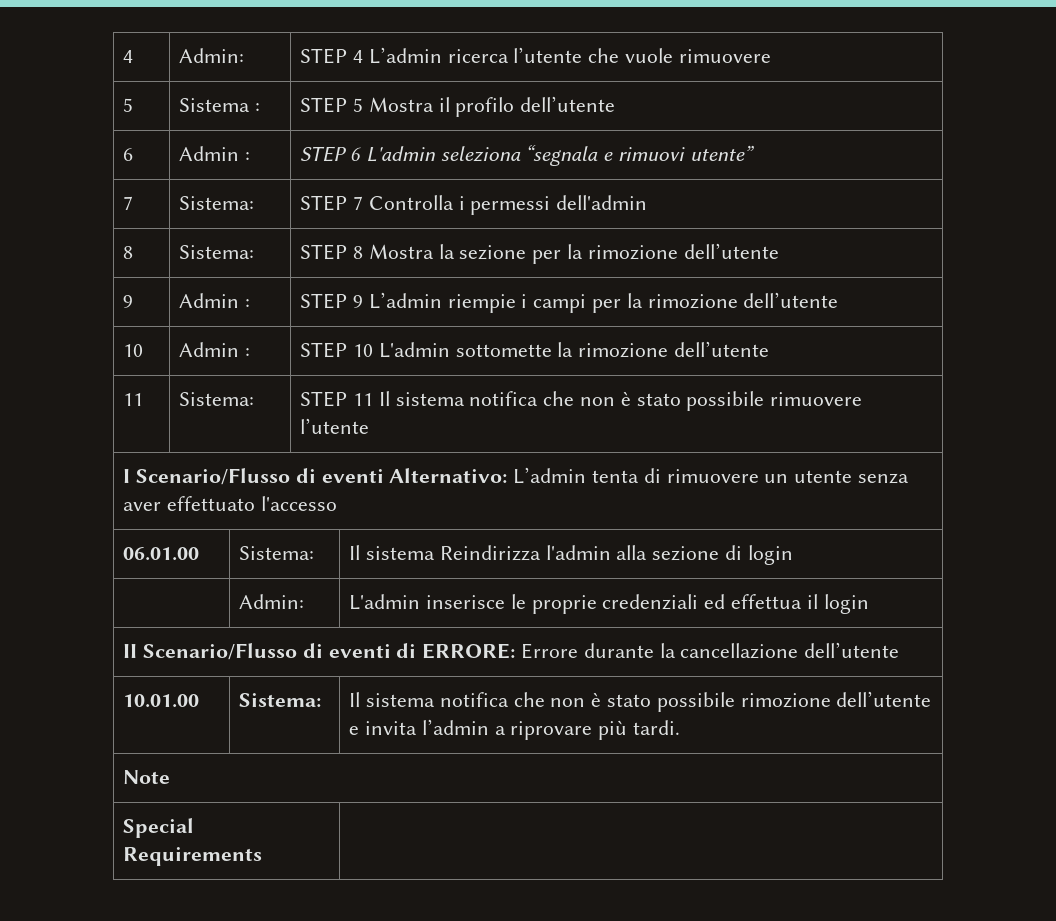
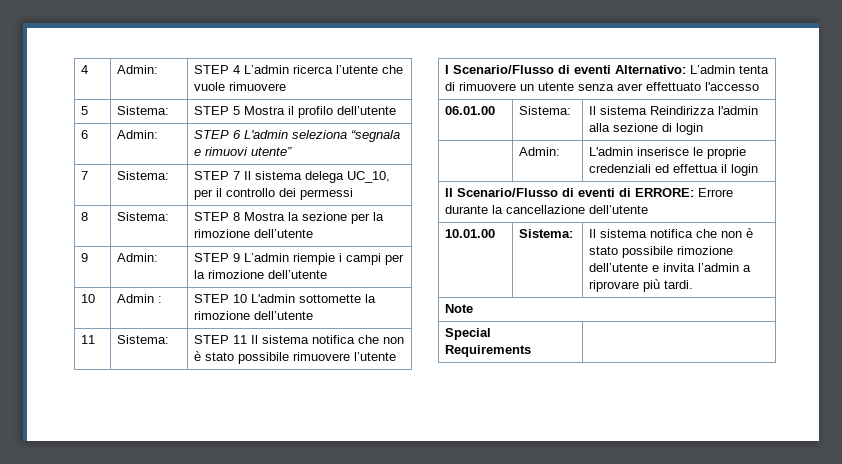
- 5 | Sistema : | STEP 5 Mostra il profilo dell’utente
+ 5 | Sistema: | STEP 5 Mostra il profilo dell’utente
- 6 | Admin : | STEP 6 L'admin seleziona “segnala e rimuovi utente”
+ 6 | Admin: | STEP 6 L'admin seleziona “segnala e rimuovi utente”
- 7 | Sistema: | STEP 7 Controlla i permessi dell'admin
+ 7 | Sistema: | STEP 7 Il sistema delega UC_10, per il controllo dei permessi
- 9 | Admin : | STEP 9 L’admin riempie i campi per la rimozione dell’utente
+ 9 | Admin: | STEP 9 L’admin riempie i campi per la rimozione dell’utente

